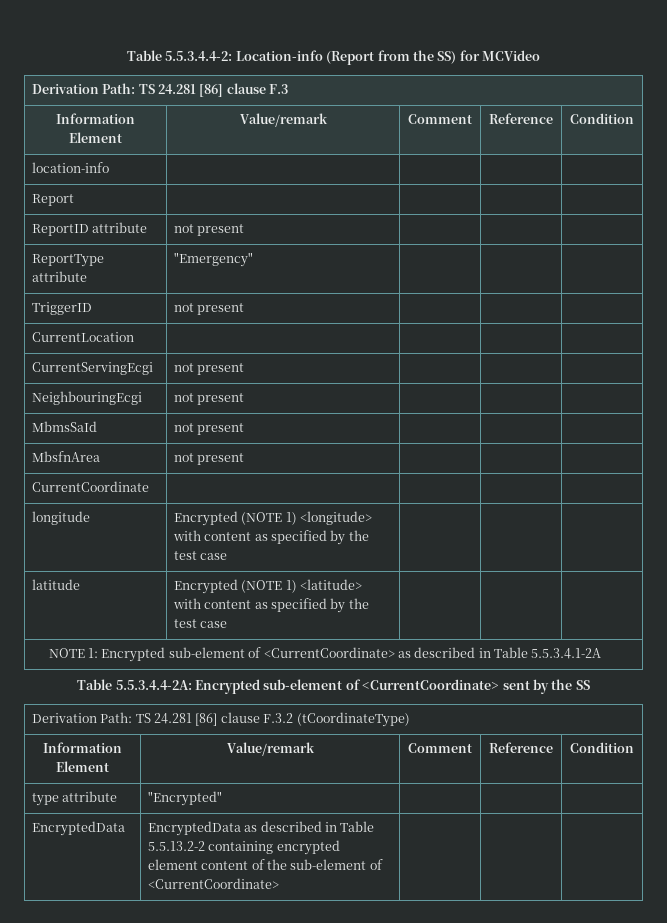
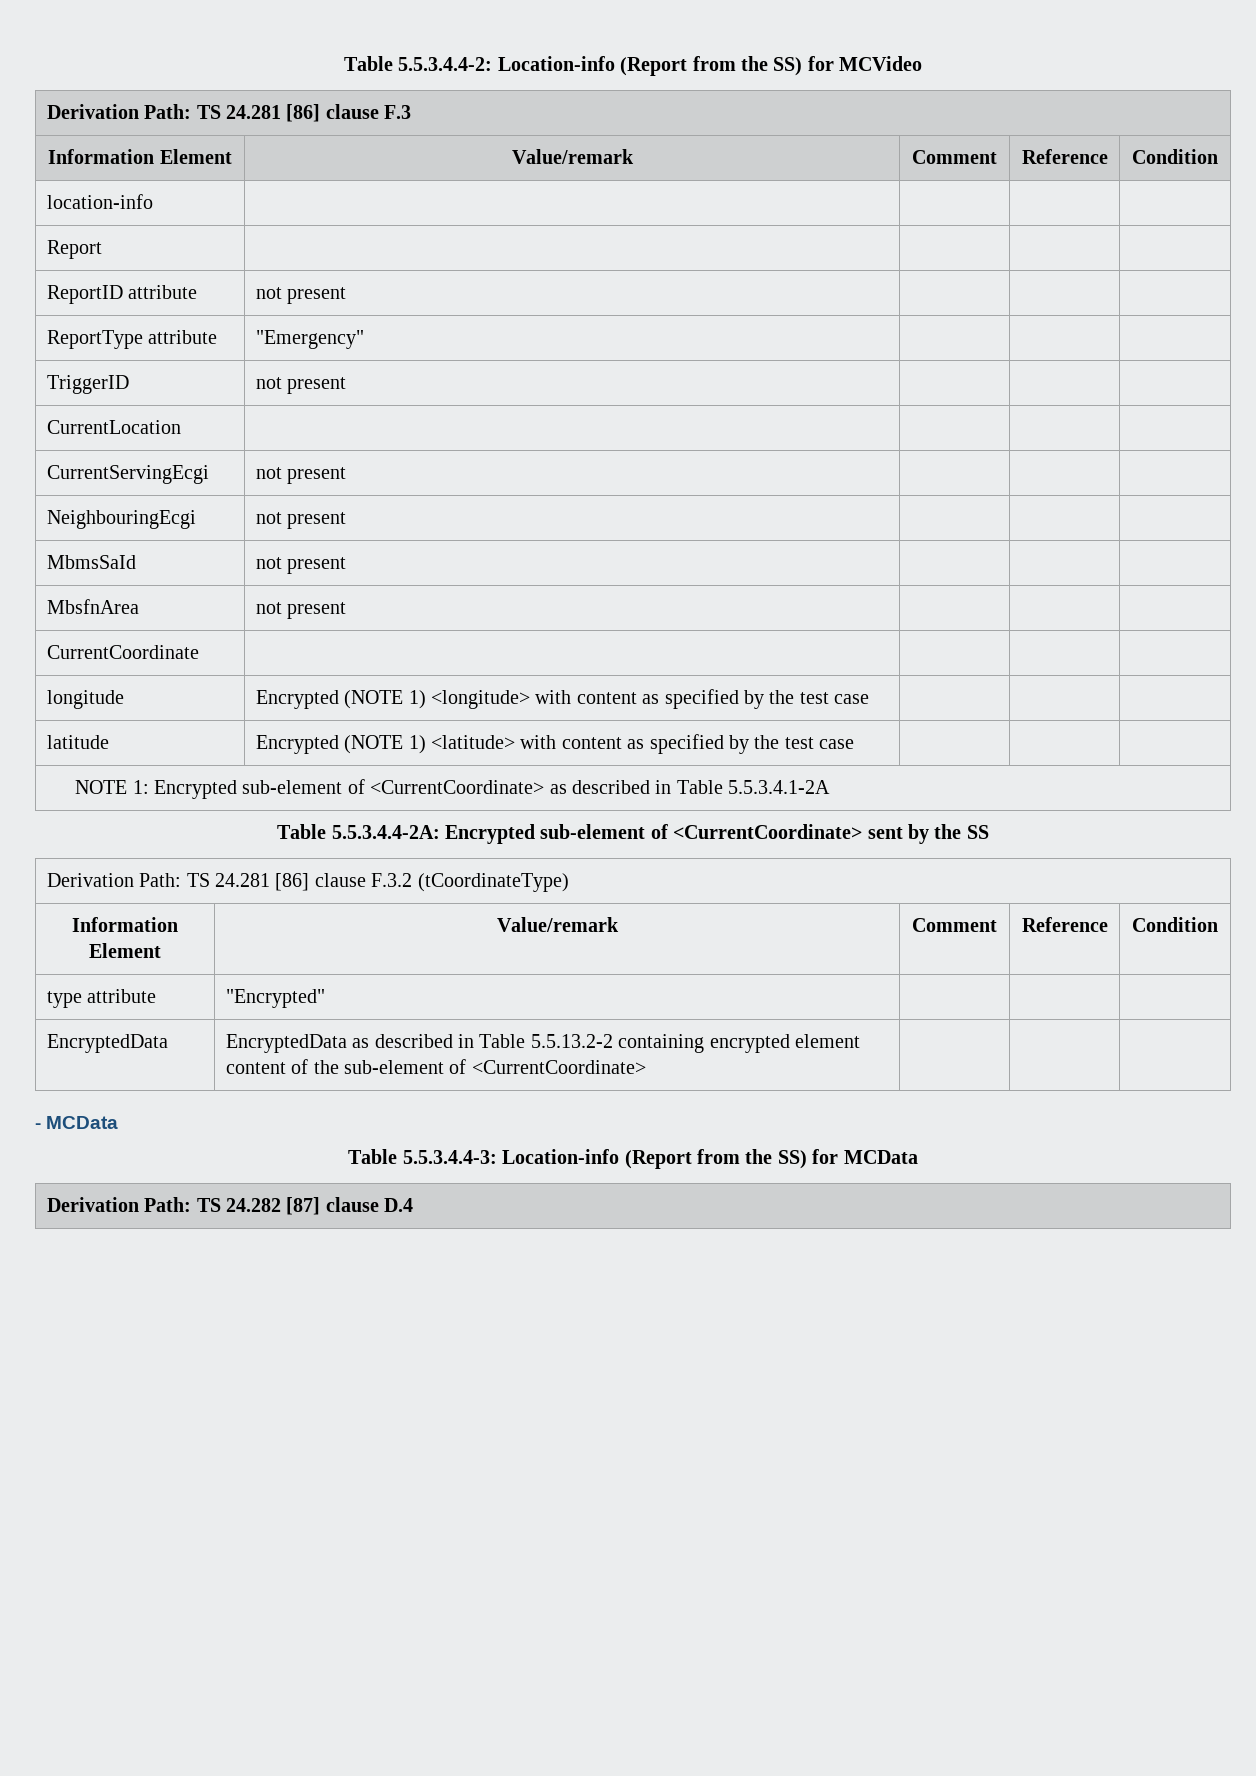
+ - MCData
+ Table 5.5.3.4.4-3: Location-info (Report from the SS) for MCData
+ Derivation Path: TS 24.282 [87] clause D.4

